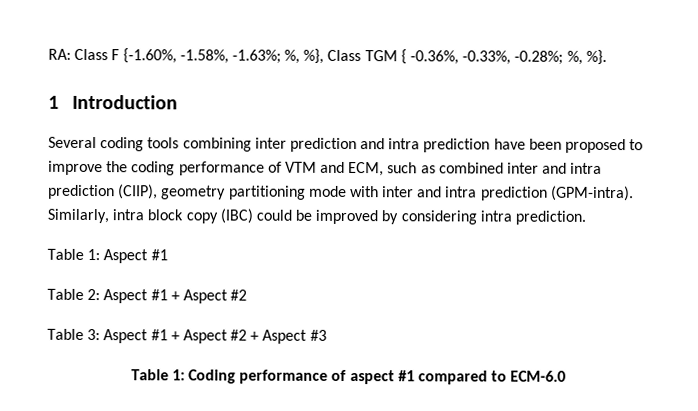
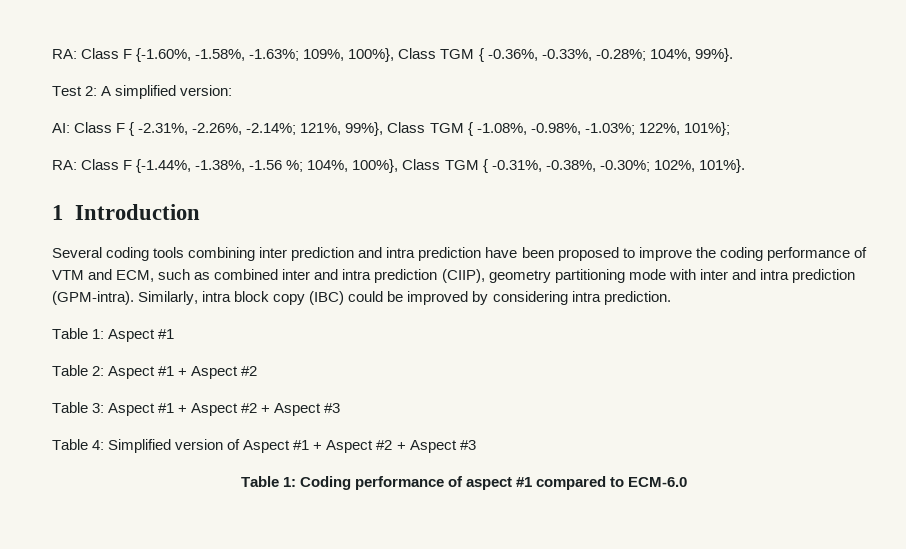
- RA: Class F {-1.60%, -1.58%, -1.63%; %, %}, Class TGM { -0.36%, -0.33%, -0.28%; %, %}.
+ RA: Class F {-1.60%, -1.58%, -1.63%; 109%, 100%}, Class TGM { -0.36%, -0.33%, -0.28%; 104%, 99%}.
+ Test 2: A simplified version:
+ AI: Class F { -2.31%, -2.26%, -2.14%; 121%, 99%}, Class TGM { -1.08%, -0.98%, -1.03%; 122%, 101%};
+ RA: Class F {-1.44%, -1.38%, -1.56 %; 104%, 100%}, Class TGM { -0.31%, -0.38%, -0.30%; 102%, 101%}.
+ Table 4: Simplified version of Aspect #1 + Aspect #2 + Aspect #3

